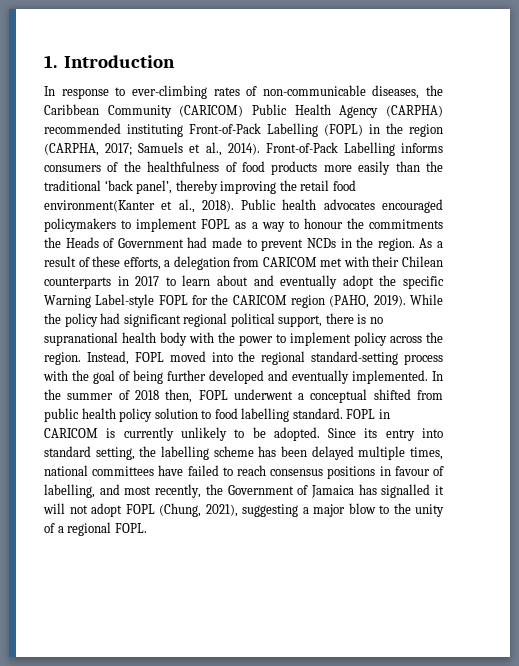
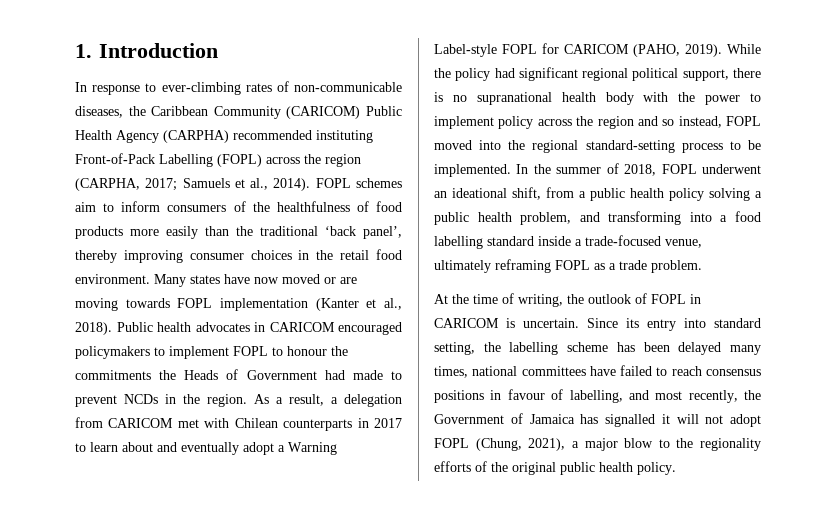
- In response to ever-climbing rates of non-communicable diseases, the Caribbean Community (CARICOM) Public Health Agency (CARPHA) recommended instituting Front-of-Pack Labelling (FOPL) in the region (CARPHA, 2017; Samuels et al., 2014).
+ In response to ever-climbing rates of non-communicable diseases, the Caribbean Community (CARICOM) Public Health Agency (CARPHA) recommended instituting Front-of-Pack Labelling (FOPL) across the region (CARPHA, 2017; Samuels et al., 2014).
- Front-of-Pack Labelling informs consumers of the healthfulness of food products more easily than the traditional ‘back panel’, thereby improving the retail food environment(Kanter et al., 2018).
+ FOPL schemes aim to inform consumers of the healthfulness of food products more easily than the traditional ‘back panel’, thereby improving consumer choices in the retail food environment. Many states have now moved or are moving towards FOPL implementation (Kanter et al., 2018).
- Public health advocates encouraged policymakers to implement FOPL as a way to honour the commitments the Heads of Government had made to prevent NCDs in the region.
+ Public health advocates in CARICOM encouraged policymakers to implement FOPL to honour the commitments the Heads of Government had made to prevent NCDs in the region.
- As a result of these efforts, a delegation from CARICOM met with their Chilean counterparts in 2017 to learn about and eventually adopt the specific Warning Label-style FOPL for the CARICOM region (PAHO, 2019).
+ As a result, a delegation from CARICOM met with Chilean counterparts in 2017 to learn about and eventually adopt a Warning Label-style FOPL for CARICOM (PAHO, 2019).
- While the policy had significant regional political support, there is no supranational health body with the power to implement policy across the region. Instead, FOPL moved into the regional standard-setting process with the goal of being further developed and eventually implemented.
+ While the policy had significant regional political support, there is no supranational health body with the power to implement policy across the region and so instead, FOPL moved into the regional standard-setting process to be implemented.
- In the summer of 2018 then, FOPL underwent a conceptual shifted from public health policy solution to food labelling standard. FOPL in CARICOM is currently unlikely to be adopted.
+ In the summer of 2018, FOPL underwent an ideational shift, from a public health policy solving a public health problem, and transforming into a food labelling standard inside a trade-focused venue, ultimately reframing FOPL as a trade problem.
+ At the time of writing, the outlook of FOPL in CARICOM is uncertain.
- Since its entry into standard setting, the labelling scheme has been delayed multiple times, national committees have failed to reach consensus positions in favour of labelling, and most recently, the Government of Jamaica has signalled it will not adopt FOPL (Chung, 2021), suggesting a major blow to the unity of a regional FOPL.
+ Since its entry into standard setting, the labelling scheme has been delayed many times, national committees have failed to reach consensus positions in favour of labelling, and most recently, the Government of Jamaica has signalled it will not adopt FOPL (Chung, 2021), a major blow to the regionality efforts of the original public health policy.

